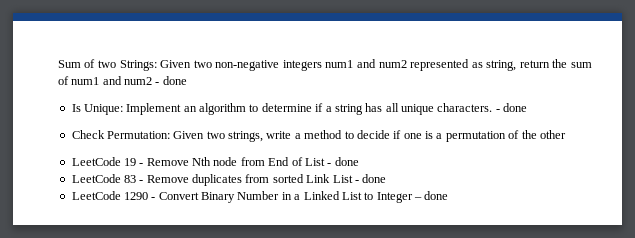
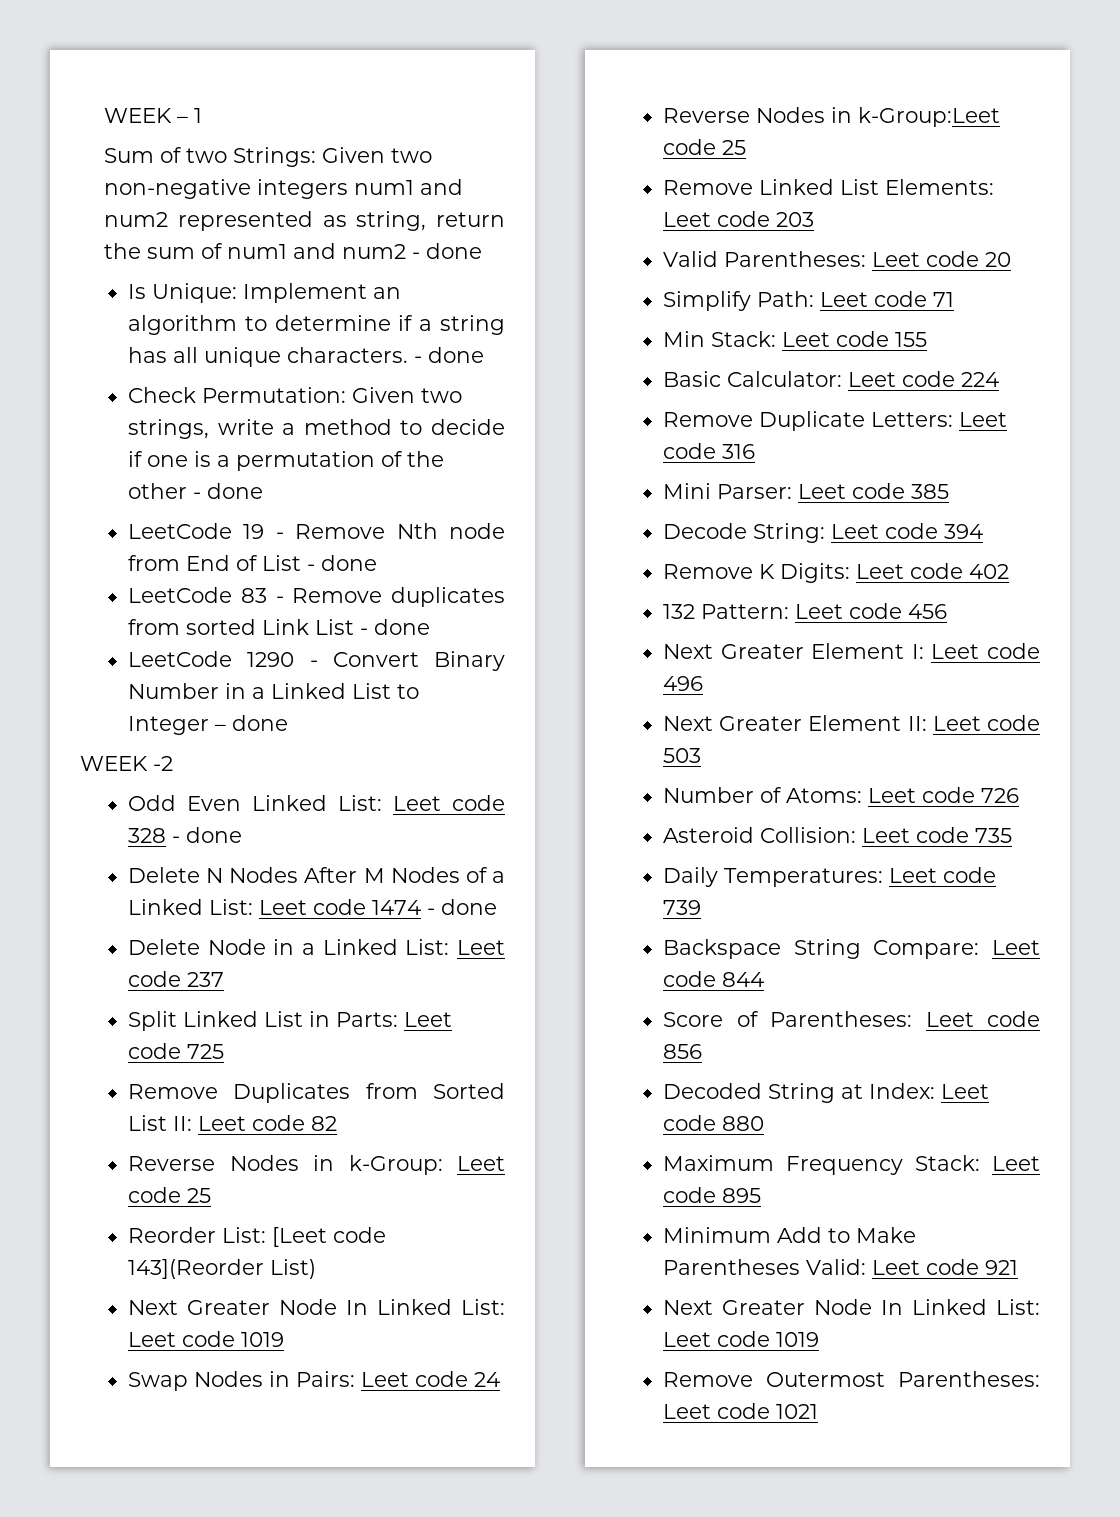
+ WEEK – 1
- Check Permutation: Given two strings, write a method to decide if one is a permutation of the other
+ Check Permutation: Given two strings, write a method to decide if one is a permutation of the other - done
+ WEEK -2
+ Odd Even Linked List: Leet code 328 - done
+ Delete N Nodes After M Nodes of a Linked List: Leet code 1474 - done
+ Delete Node in a Linked List: Leet code 237
+ Split Linked List in Parts: Leet code 725
+ Remove Duplicates from Sorted List II: Leet code 82
+ Reverse Nodes in k-Group: Leet code 25
+ Reorder List: [Leet code 143](Reorder List)
+ Next Greater Node In Linked List: Leet code 1019
+ Swap Nodes in Pairs: Leet code 24
+ Reverse Nodes in k-Group:Leet code 25
+ Remove Linked List Elements: Leet code 203
+ Valid Parentheses: Leet code 20
+ Simplify Path: Leet code 71
+ Min Stack: Leet code 155
+ Basic Calculator: Leet code 224
+ Remove Duplicate Letters: Leet code 316
+ Mini Parser: Leet code 385
+ Decode String: Leet code 394
+ Remove K Digits: Leet code 402
+ 132 Pattern: Leet code 456
+ Next Greater Element I: Leet code 496
+ Next Greater Element II: Leet code 503
+ Number of Atoms: Leet code 726
+ Asteroid Collision: Leet code 735
+ Daily Temperatures: Leet code 739
+ Backspace String Compare: Leet code 844
+ Score of Parentheses: Leet code 856
+ Decoded String at Index: Leet code 880
+ Maximum Frequency Stack: Leet code 895
+ Minimum Add to Make Parentheses Valid: Leet code 921
+ Next Greater Node In Linked List: Leet code 1019
+ Remove Outermost Parentheses: Leet code 1021

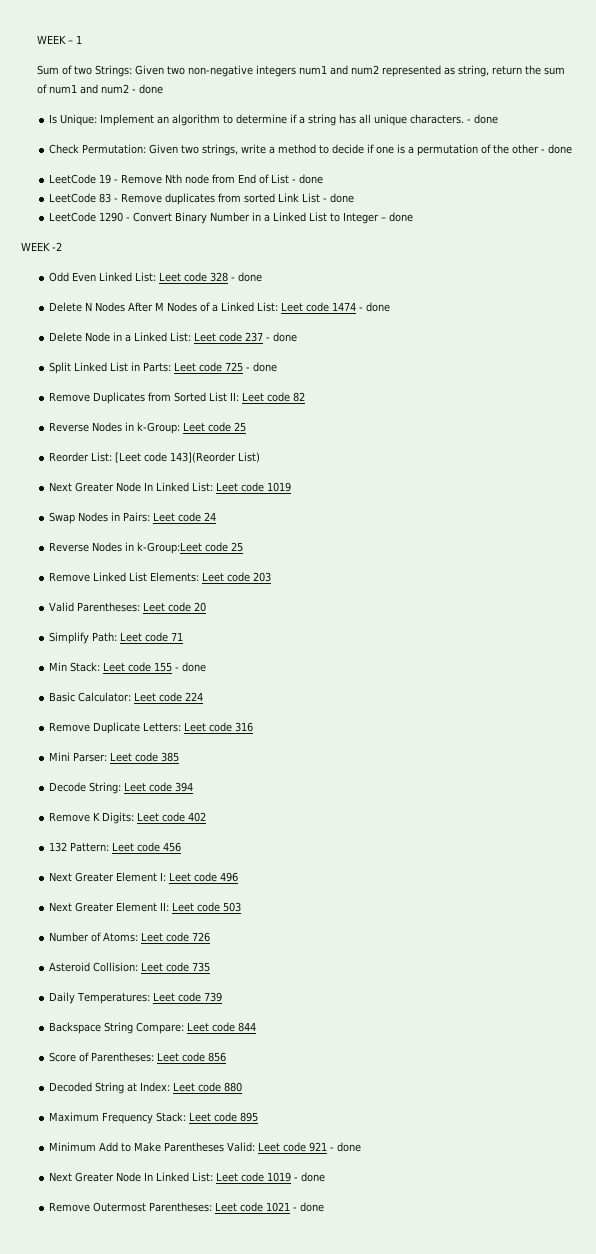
- Delete Node in a Linked List: Leet code 237
+ Delete Node in a Linked List: Leet code 237 - done
- Split Linked List in Parts: Leet code 725
+ Split Linked List in Parts: Leet code 725 - done
- Min Stack: Leet code 155
+ Min Stack: Leet code 155 - done
- Minimum Add to Make Parentheses Valid: Leet code 921
- Next Greater Node In Linked List: Leet code 1019
+ Minimum Add to Make Parentheses Valid: Leet code 921 - done
+ Next Greater Node In Linked List: Leet code 1019 - done
- Remove Outermost Parentheses: Leet code 1021
+ Remove Outermost Parentheses: Leet code 1021 - done

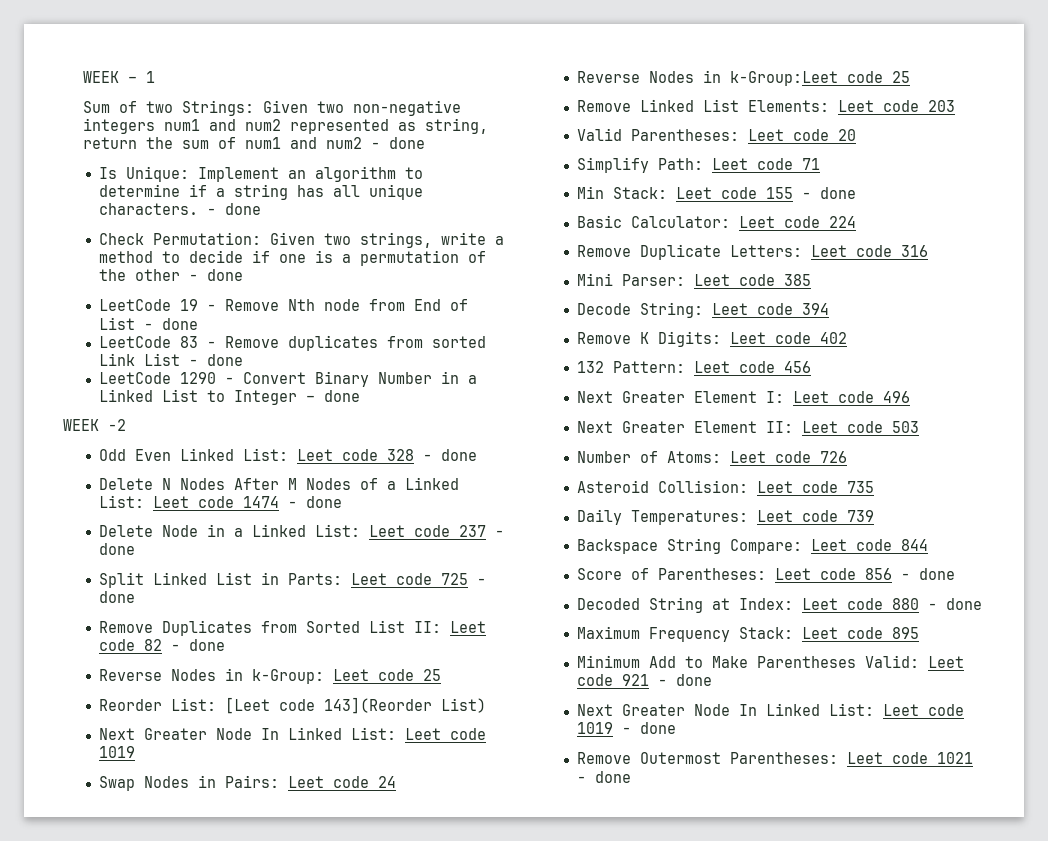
- Remove Duplicates from Sorted List II: Leet code 82
+ Remove Duplicates from Sorted List II: Leet code 82 - done
- Score of Parentheses: Leet code 856
+ Score of Parentheses: Leet code 856 - done
- Decoded String at Index: Leet code 880
+ Decoded String at Index: Leet code 880 - done

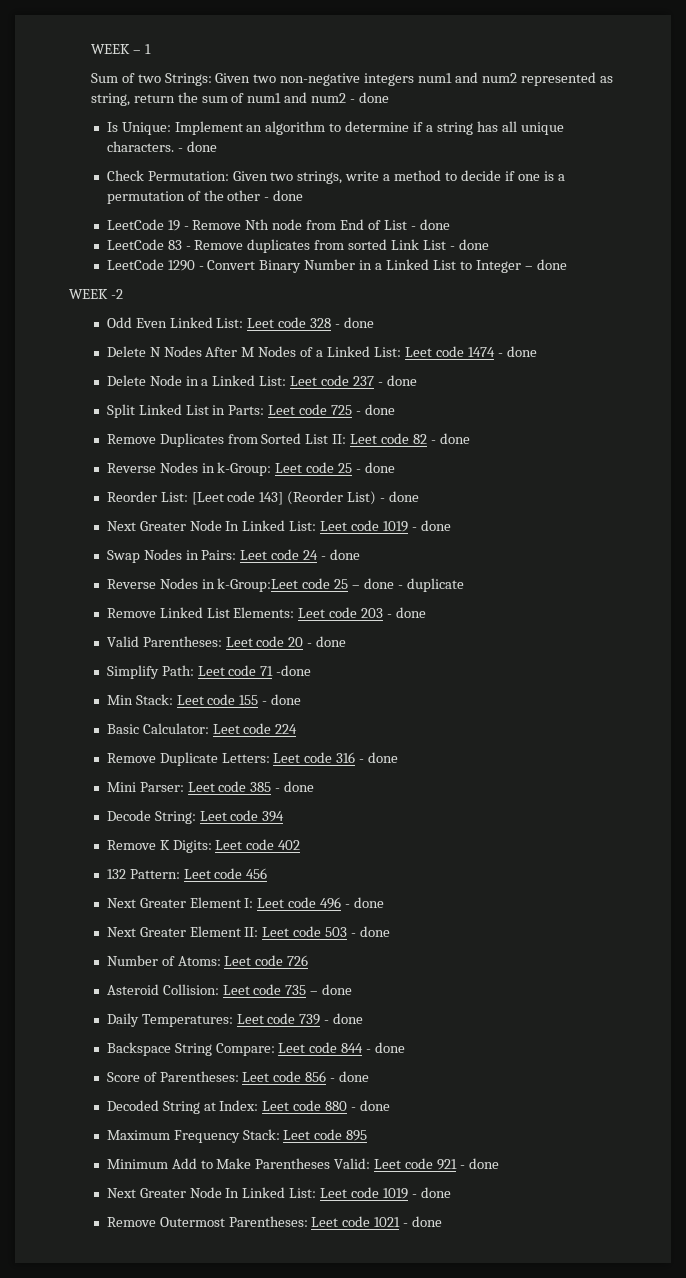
- Reverse Nodes in k-Group: Leet code 25
+ Reverse Nodes in k-Group: Leet code 25 - done
- Reorder List: [Leet code 143](Reorder List)
- Next Greater Node In Linked List: Leet code 1019
+ Reorder List: [Leet code 143] (Reorder List) - done
+ Next Greater Node In Linked List: Leet code 1019 - done
- Swap Nodes in Pairs: Leet code 24
+ Swap Nodes in Pairs: Leet code 24 - done
- Reverse Nodes in k-Group:Leet code 25
+ Reverse Nodes in k-Group:Leet code 25 – done - duplicate
- Remove Linked List Elements: Leet code 203
+ Remove Linked List Elements: Leet code 203 - done
- Valid Parentheses: Leet code 20
+ Valid Parentheses: Leet code 20 - done
- Simplify Path: Leet code 71
+ Simplify Path: Leet code 71 -done
- Remove Duplicate Letters: Leet code 316
+ Remove Duplicate Letters: Leet code 316 - done
- Mini Parser: Leet code 385
+ Mini Parser: Leet code 385 - done
- Next Greater Element I: Leet code 496
+ Next Greater Element I: Leet code 496 - done
- Next Greater Element II: Leet code 503
+ Next Greater Element II: Leet code 503 - done
- Asteroid Collision: Leet code 735
+ Asteroid Collision: Leet code 735 – done
- Daily Temperatures: Leet code 739
+ Daily Temperatures: Leet code 739 - done
- Backspace String Compare: Leet code 844
+ Backspace String Compare: Leet code 844 - done

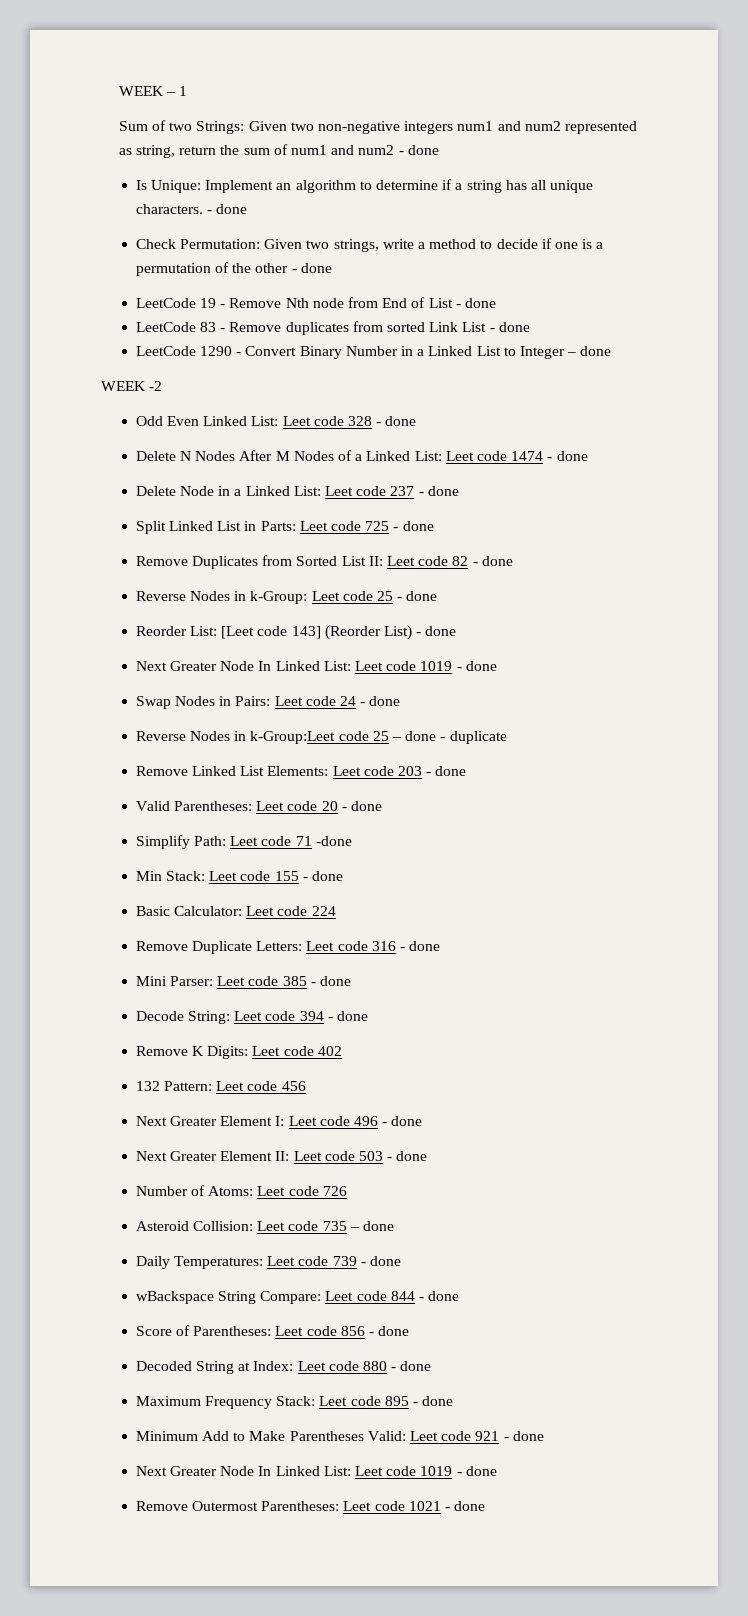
- Decode String: Leet code 394
+ Decode String: Leet code 394 - done
- Backspace String Compare: Leet code 844 - done
+ wBackspace String Compare: Leet code 844 - done
- Maximum Frequency Stack: Leet code 895
+ Maximum Frequency Stack: Leet code 895 - done

